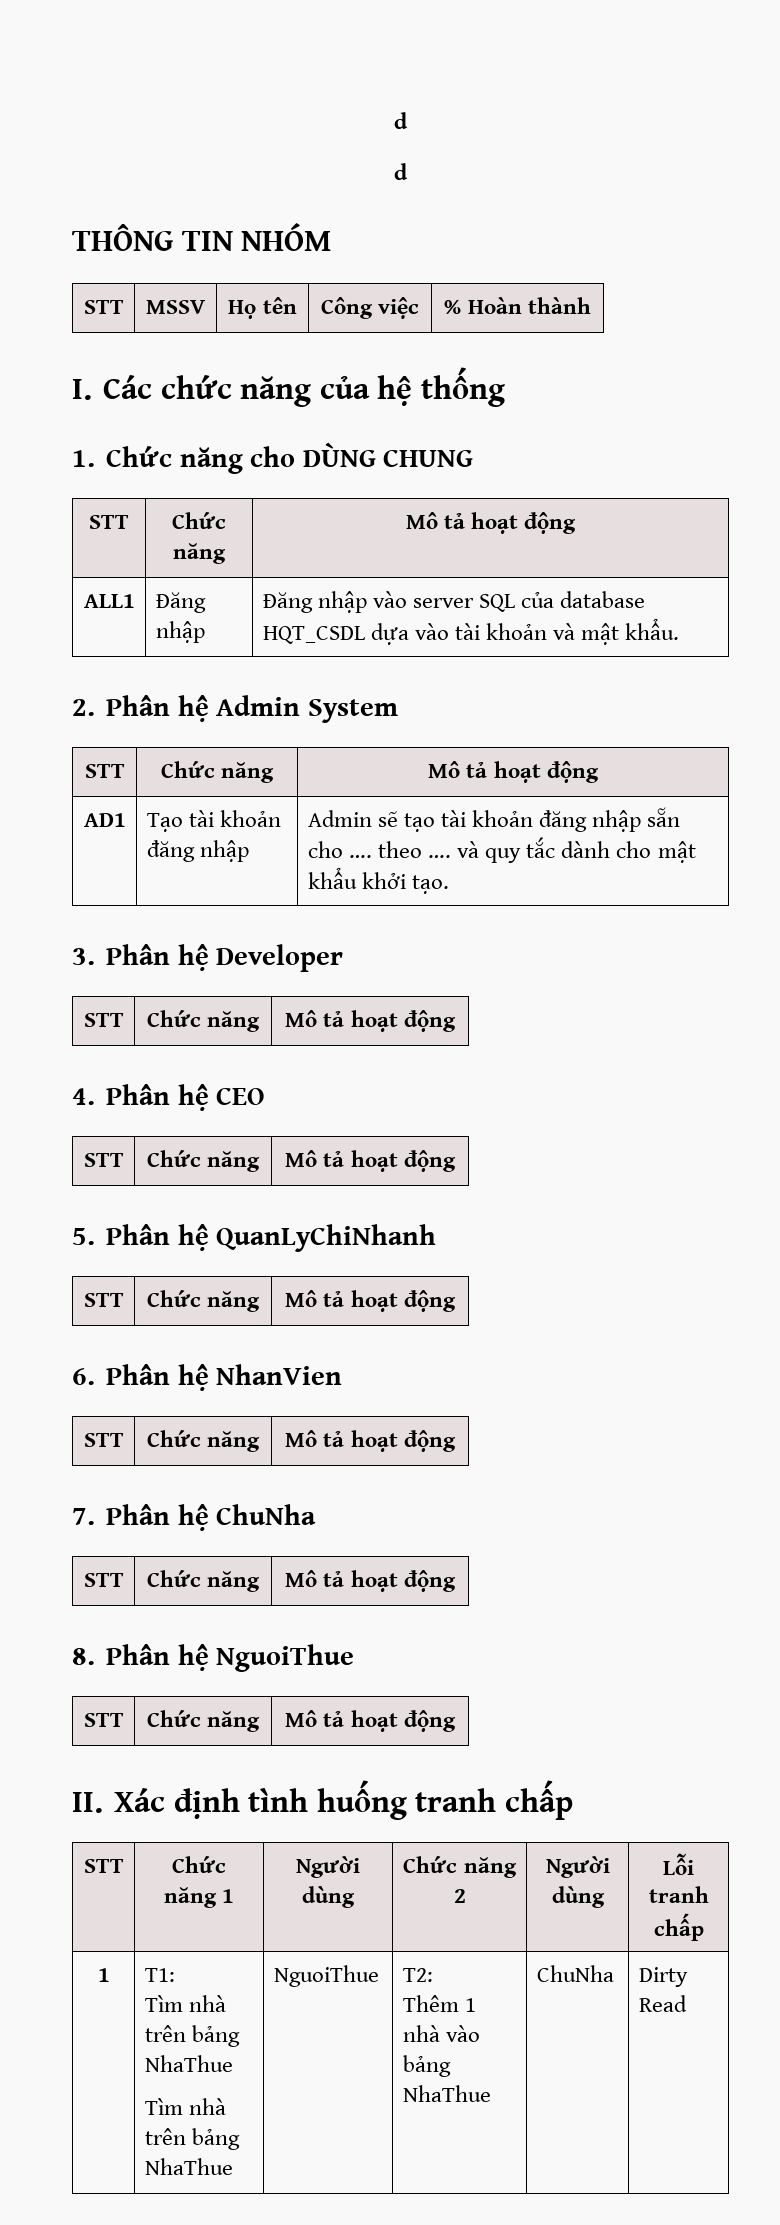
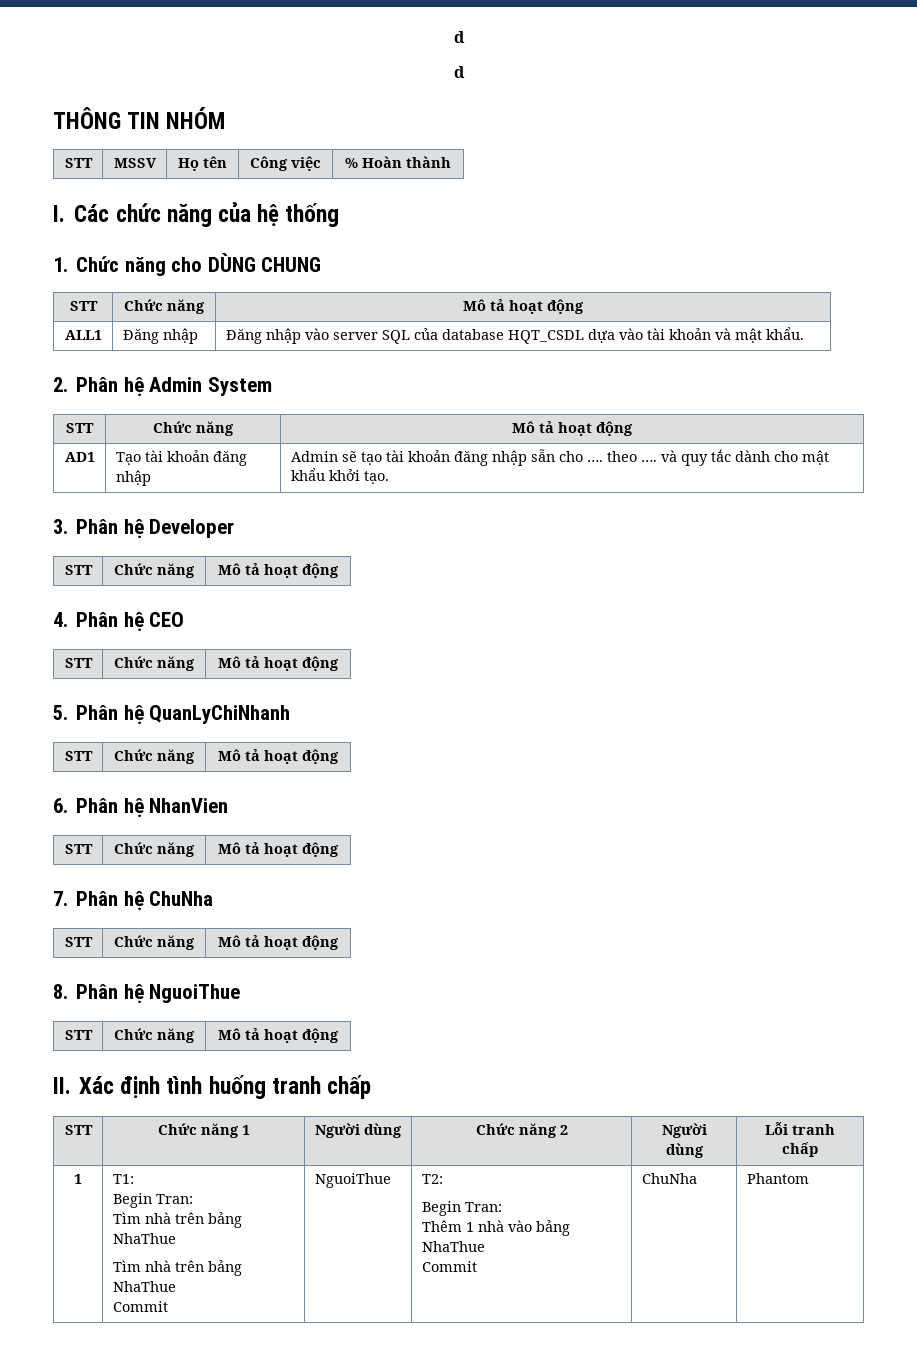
  1 | T1:
+ Begin Tran:
  Tìm nhà trên bảng NhaThue
- Tìm nhà trên bảng NhaThue | NguoiThue | T2:
- Thêm 1 nhà vào bảng NhaThue | ChuNha | Dirty Read
+ Tìm nhà trên bảng NhaThue
+ Commit | NguoiThue | T2:
+ Begin Tran:
+ Thêm 1 nhà vào bảng NhaThue
+ Commit | ChuNha | Phantom

